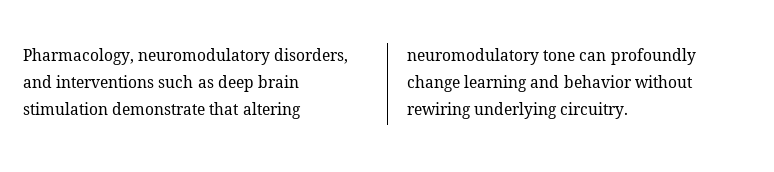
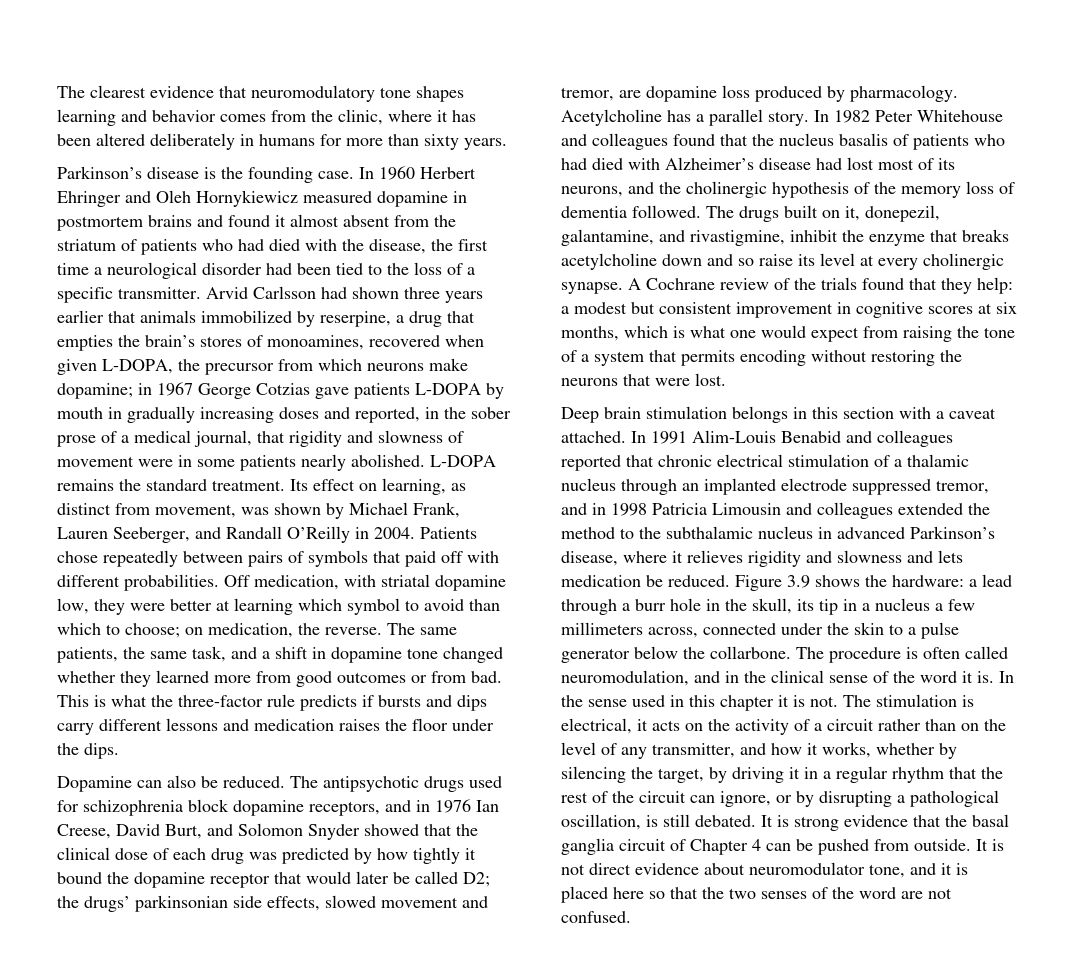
- Pharmacology, neuromodulatory disorders, and interventions such as deep brain stimulation demonstrate that altering neuromodulatory tone can profoundly change learning and behavior without rewiring underlying circuitry.
+ The clearest evidence that neuromodulatory tone shapes learning and behavior comes from the clinic, where it has been altered deliberately in humans for more than sixty years.
+ Parkinson’s disease is the founding case. In 1960 Herbert Ehringer and Oleh Hornykiewicz measured dopamine in postmortem brains and found it almost absent from the striatum of patients who had died with the disease, the first time a neurological disorder had been tied to the loss of a specific transmitter. Arvid Carlsson had shown three years earlier that animals immobilized by reserpine, a drug that empties the brain’s stores of monoamines, recovered when given L-DOPA, the precursor from which neurons make dopamine; in 1967 George Cotzias gave patients L-DOPA by mouth in gradually increasing doses and reported, in the sober prose of a medical journal, that rigidity and slowness of movement were in some patients nearly abolished. L-DOPA remains the standard treatment. Its effect on learning, as distinct from movement, was shown by Michael Frank, Lauren Seeberger, and Randall O’Reilly in 2004. Patients chose repeatedly between pairs of symbols that paid off with different probabilities. Off medication, with striatal dopamine low, they were better at learning which symbol to avoid than which to choose; on medication, the reverse. The same patients, the same task, and a shift in dopamine tone changed whether they learned more from good outcomes or from bad. This is what the three-factor rule predicts if bursts and dips carry different lessons and medication raises the floor under the dips.
+ Dopamine can also be reduced. The antipsychotic drugs used for schizophrenia block dopamine receptors, and in 1976 Ian Creese, David Burt, and Solomon Snyder showed that the clinical dose of each drug was predicted by how tightly it bound the dopamine receptor that would later be called D2; the drugs’ parkinsonian side effects, slowed movement and tremor, are dopamine loss produced by pharmacology. Acetylcholine has a parallel story. In 1982 Peter Whitehouse and colleagues found that the nucleus basalis of patients who had died with Alzheimer’s disease had lost most of its neurons, and the cholinergic hypothesis of the memory loss of dementia followed. The drugs built on it, donepezil, galantamine, and rivastigmine, inhibit the enzyme that breaks acetylcholine down and so raise its level at every cholinergic synapse. A Cochrane review of the trials found that they help: a modest but consistent improvement in cognitive scores at six months, which is what one would expect from raising the tone of a system that permits encoding without restoring the neurons that were lost.
+ Deep brain stimulation belongs in this section with a caveat attached. In 1991 Alim-Louis Benabid and colleagues reported that chronic electrical stimulation of a thalamic nucleus through an implanted electrode suppressed tremor, and in 1998 Patricia Limousin and colleagues extended the method to the subthalamic nucleus in advanced Parkinson’s disease, where it relieves rigidity and slowness and lets medication be reduced. Figure 3.9 shows the hardware: a lead through a burr hole in the skull, its tip in a nucleus a few millimeters across, connected under the skin to a pulse generator below the collarbone. The procedure is often called neuromodulation, and in the clinical sense of the word it is. In the sense used in this chapter it is not. The stimulation is electrical, it acts on the activity of a circuit rather than on the level of any transmitter, and how it works, whether by silencing the target, by driving it in a regular rhythm that the rest of the circuit can ignore, or by disrupting a pathological oscillation, is still debated. It is strong evidence that the basal ganglia circuit of Chapter 4 can be pushed from outside. It is not direct evidence about neuromodulator tone, and it is placed here so that the two senses of the word are not confused.

